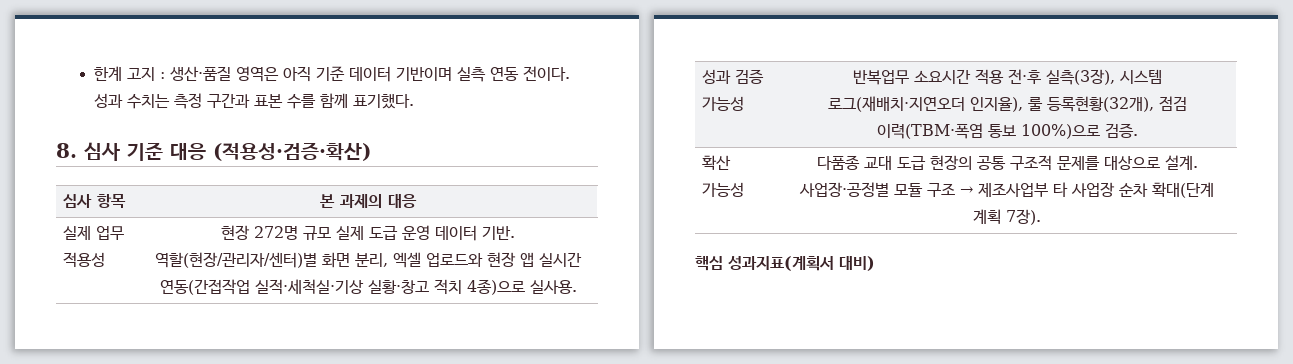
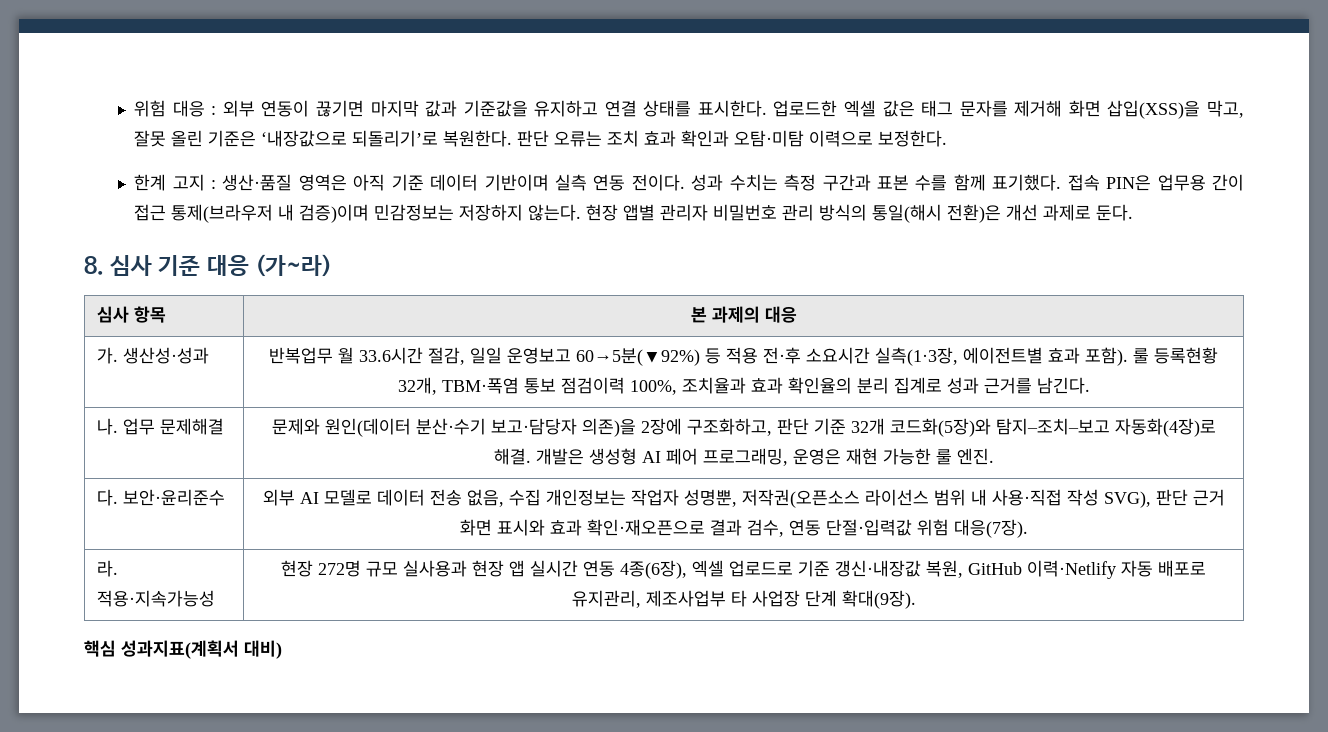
+ 위험 대응 : 외부 연동이 끊기면 마지막 값과 기준값을 유지하고 연결 상태를 표시한다. 업로드한 엑셀 값은 태그 문자를 제거해 화면 삽입(XSS)을 막고, 잘못 올린 기준은 ‘내장값으로 되돌리기’로 복원한다. 판단 오류는 조치 효과 확인과 오탐·미탐 이력으로 보정한다.
+ 접속 PIN은 업무용 간이 접근 통제(브라우저 내 검증)이며 민감정보는 저장하지 않는다. 현장 앱별 관리자 비밀번호 관리 방식의 통일(해시 전환)은 개선 과제로 둔다.
- 8. 심사 기준 대응 (적용성·검증·확산)
+ 8. 심사 기준 대응 (가~라)
- 실제 업무 적용성 | 현장 272명 규모 실제 도급 운영 데이터 기반. 역할(현장/관리자/센터)별 화면 분리, 엑셀 업로드와 현장 앱 실시간 연동(간접작업 실적·세척실·기상 실황·창고 적치 4종)으로 실사용.
- 성과 검증 가능성 | 반복업무 소요시간 적용 전·후 실측(3장), 시스템 로그(재배치·지연오더 인지율), 룰 등록현황(32개), 점검 이력(TBM·폭염 통보 100%)으로 검증.
- 확산 가능성 | 다품종 교대 도급 현장의 공통 구조적 문제를 대상으로 설계. 사업장·공정별 모듈 구조 → 제조사업부 타 사업장 순차 확대(단계 계획 7장).
+ 가. 생산성·성과 | 반복업무 월 33.6시간 절감, 일일 운영보고 60→5분(▼92%) 등 적용 전·후 소요시간 실측(1·3장, 에이전트별 효과 포함). 룰 등록현황 32개, TBM·폭염 통보 점검이력 100%, 조치율과 효과 확인율의 분리 집계로 성과 근거를 남긴다.
+ 나. 업무 문제해결 | 문제와 원인(데이터 분산·수기 보고·담당자 의존)을 2장에 구조화하고, 판단 기준 32개 코드화(5장)와 탐지–조치–보고 자동화(4장)로 해결. 개발은 생성형 AI 페어 프로그래밍, 운영은 재현 가능한 룰 엔진.
+ 다. 보안·윤리준수 | 외부 AI 모델로 데이터 전송 없음, 수집 개인정보는 작업자 성명뿐, 저작권(오픈소스 라이선스 범위 내 사용·직접 작성 SVG), 판단 근거 화면 표시와 효과 확인·재오픈으로 결과 검수, 연동 단절·입력값 위험 대응(7장).
+ 라. 적용·지속가능성 | 현장 272명 규모 실사용과 현장 앱 실시간 연동 4종(6장), 엑셀 업로드로 기준 갱신·내장값 복원, GitHub 이력·Netlify 자동 배포로 유지관리, 제조사업부 타 사업장 단계 확대(9장).

